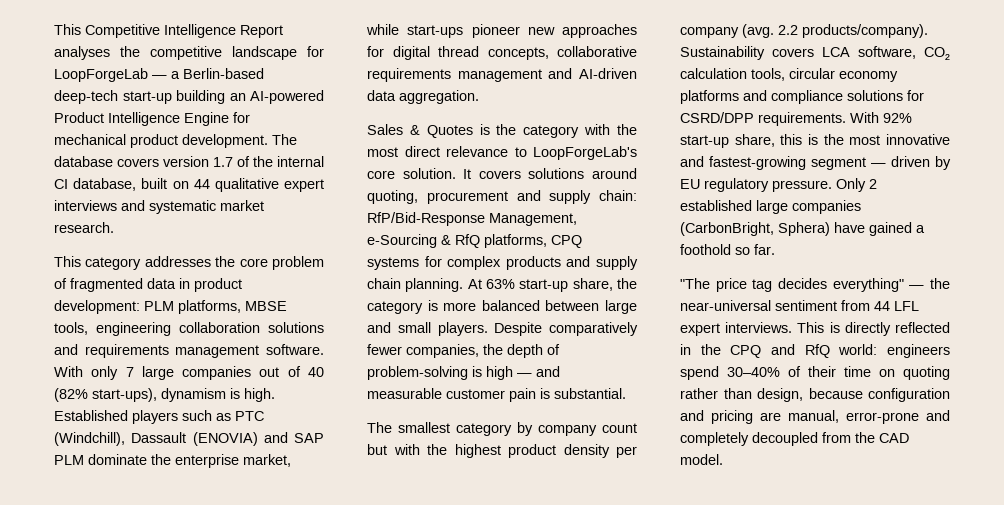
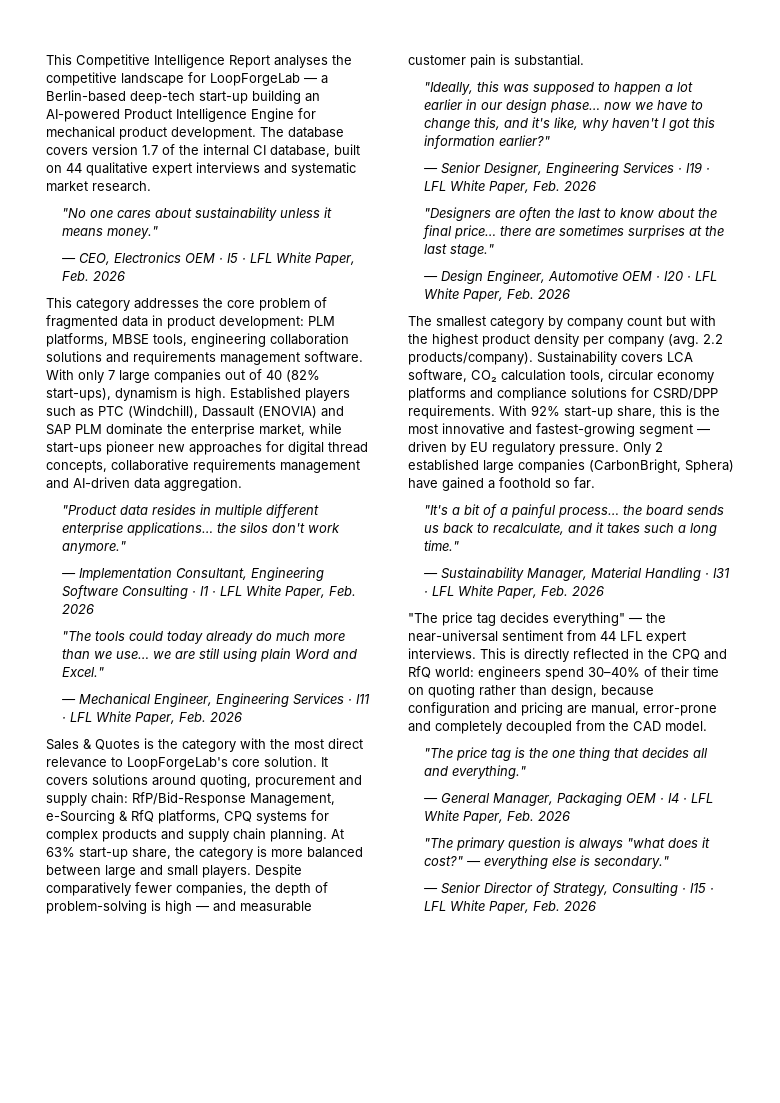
+ "No one cares about sustainability unless it means money."
+ — CEO, Electronics OEM · I5 · LFL White Paper, Feb. 2026
+ "Product data resides in multiple different enterprise applications… the silos don't work anymore."
+ — Implementation Consultant, Engineering Software Consulting · I1 · LFL White Paper, Feb. 2026
+ "The tools could today already do much more than we use… we are still using plain Word and Excel."
+ — Mechanical Engineer, Engineering Services · I11 · LFL White Paper, Feb. 2026
+ "Ideally, this was supposed to happen a lot earlier in our design phase… now we have to change this, and it's like, why haven't I got this information earlier?"
+ — Senior Designer, Engineering Services · I19 · LFL White Paper, Feb. 2026
+ "Designers are often the last to know about the final price… there are sometimes surprises at the last stage."
+ — Design Engineer, Automotive OEM · I20 · LFL White Paper, Feb. 2026
+ "It's a bit of a painful process… the board sends us back to recalculate, and it takes such a long time."
+ — Sustainability Manager, Material Handling · I31 · LFL White Paper, Feb. 2026
+ "The price tag is the one thing that decides all and everything."
+ — General Manager, Packaging OEM · I4 · LFL White Paper, Feb. 2026
+ "The primary question is always "what does it cost?" — everything else is secondary."
+ — Senior Director of Strategy, Consulting · I15 · LFL White Paper, Feb. 2026

